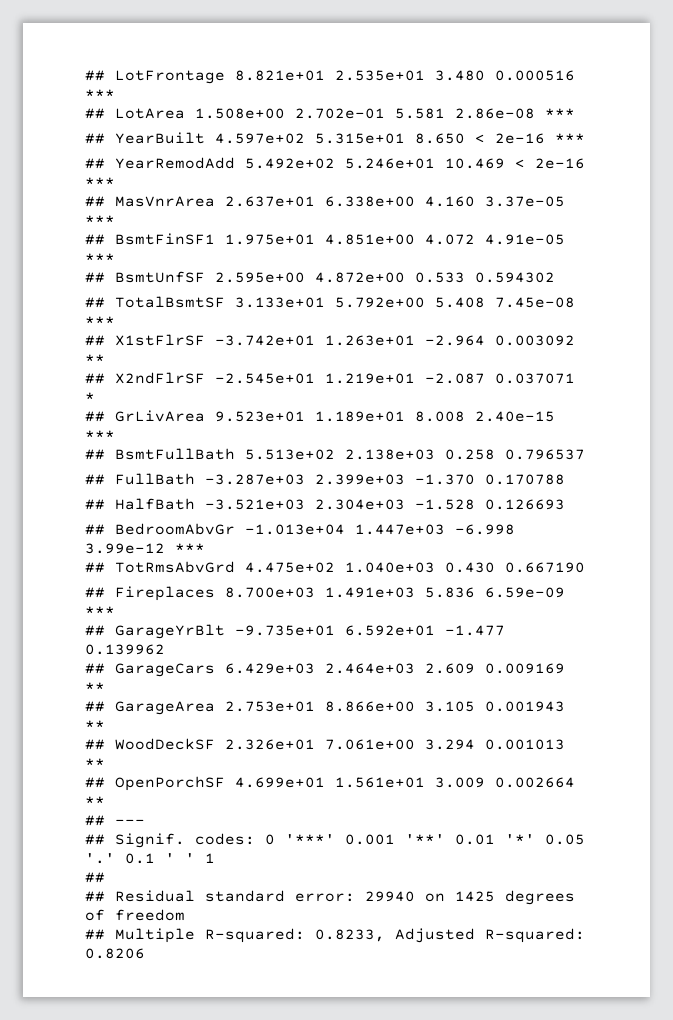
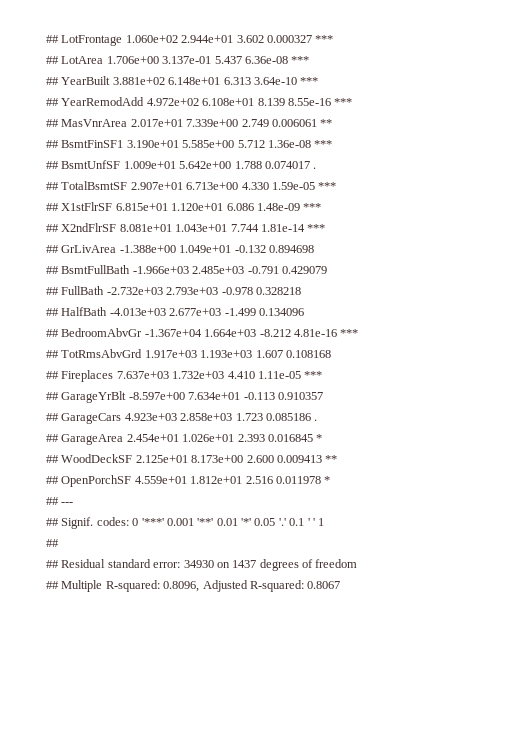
- ## LotFrontage 8.821e+01 2.535e+01 3.480 0.000516 ***
+ ## LotFrontage 1.060e+02 2.944e+01 3.602 0.000327 ***
- ## LotArea 1.508e+00 2.702e-01 5.581 2.86e-08 ***
+ ## LotArea 1.706e+00 3.137e-01 5.437 6.36e-08 ***
- ## YearBuilt 4.597e+02 5.315e+01 8.650 < 2e-16 ***
- ## YearRemodAdd 5.492e+02 5.246e+01 10.469 < 2e-16 ***
- ## MasVnrArea 2.637e+01 6.338e+00 4.160 3.37e-05 ***
- ## BsmtFinSF1 1.975e+01 4.851e+00 4.072 4.91e-05 ***
- ## BsmtUnfSF 2.595e+00 4.872e+00 0.533 0.594302
- ## TotalBsmtSF 3.133e+01 5.792e+00 5.408 7.45e-08 ***
- ## X1stFlrSF -3.742e+01 1.263e+01 -2.964 0.003092 **
- ## X2ndFlrSF -2.545e+01 1.219e+01 -2.087 0.037071 *
- ## GrLivArea 9.523e+01 1.189e+01 8.008 2.40e-15 ***
- ## BsmtFullBath 5.513e+02 2.138e+03 0.258 0.796537
- ## FullBath -3.287e+03 2.399e+03 -1.370 0.170788
- ## HalfBath -3.521e+03 2.304e+03 -1.528 0.126693
- ## BedroomAbvGr -1.013e+04 1.447e+03 -6.998 3.99e-12 ***
- ## TotRmsAbvGrd 4.475e+02 1.040e+03 0.430 0.667190
- ## Fireplaces 8.700e+03 1.491e+03 5.836 6.59e-09 ***
- ## GarageYrBlt -9.735e+01 6.592e+01 -1.477 0.139962
- ## GarageCars 6.429e+03 2.464e+03 2.609 0.009169 **
- ## GarageArea 2.753e+01 8.866e+00 3.105 0.001943 **
- ## WoodDeckSF 2.326e+01 7.061e+00 3.294 0.001013 **
- ## OpenPorchSF 4.699e+01 1.561e+01 3.009 0.002664 **
+ ## YearBuilt 3.881e+02 6.148e+01 6.313 3.64e-10 ***
+ ## YearRemodAdd 4.972e+02 6.108e+01 8.139 8.55e-16 ***
+ ## MasVnrArea 2.017e+01 7.339e+00 2.749 0.006061 **
+ ## BsmtFinSF1 3.190e+01 5.585e+00 5.712 1.36e-08 ***
+ ## BsmtUnfSF 1.009e+01 5.642e+00 1.788 0.074017 .
+ ## TotalBsmtSF 2.907e+01 6.713e+00 4.330 1.59e-05 ***
+ ## X1stFlrSF 6.815e+01 1.120e+01 6.086 1.48e-09 ***
+ ## X2ndFlrSF 8.081e+01 1.043e+01 7.744 1.81e-14 ***
+ ## GrLivArea -1.388e+00 1.049e+01 -0.132 0.894698
+ ## BsmtFullBath -1.966e+03 2.485e+03 -0.791 0.429079
+ ## FullBath -2.732e+03 2.793e+03 -0.978 0.328218
+ ## HalfBath -4.013e+03 2.677e+03 -1.499 0.134096
+ ## BedroomAbvGr -1.367e+04 1.664e+03 -8.212 4.81e-16 ***
+ ## TotRmsAbvGrd 1.917e+03 1.193e+03 1.607 0.108168
+ ## Fireplaces 7.637e+03 1.732e+03 4.410 1.11e-05 ***
+ ## GarageYrBlt -8.597e+00 7.634e+01 -0.113 0.910357
+ ## GarageCars 4.923e+03 2.858e+03 1.723 0.085186 .
+ ## GarageArea 2.454e+01 1.026e+01 2.393 0.016845 *
+ ## WoodDeckSF 2.125e+01 8.173e+00 2.600 0.009413 **
+ ## OpenPorchSF 4.559e+01 1.812e+01 2.516 0.011978 *
- ## Residual standard error: 29940 on 1425 degrees of freedom
+ ## Residual standard error: 34930 on 1437 degrees of freedom
- ## Multiple R-squared: 0.8233, Adjusted R-squared: 0.8206
+ ## Multiple R-squared: 0.8096, Adjusted R-squared: 0.8067

